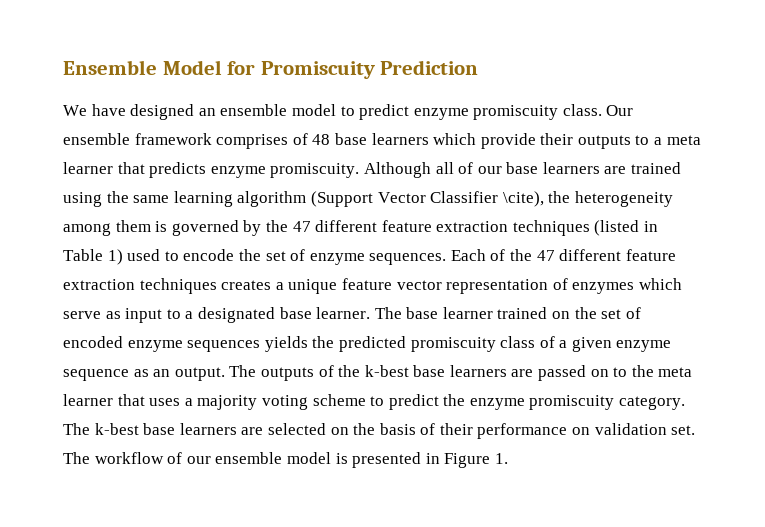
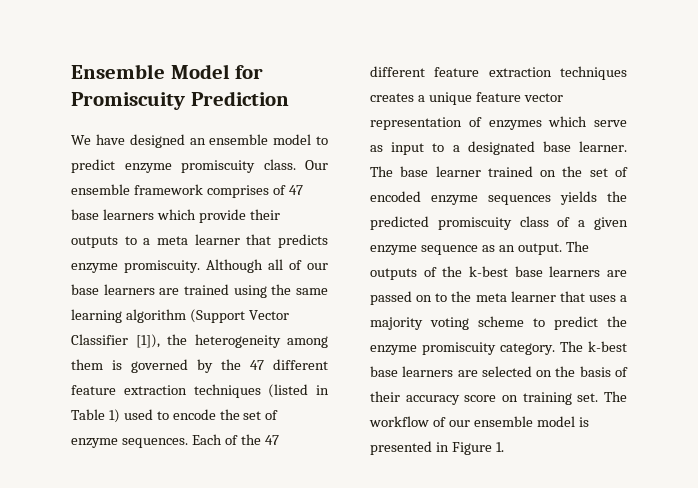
- Our ensemble framework comprises of 48 base learners which provide their outputs to a meta learner that predicts enzyme promiscuity.
+ Our ensemble framework comprises of 47 base learners which provide their outputs to a meta learner that predicts enzyme promiscuity.
- Although all of our base learners are trained using the same learning algorithm (Support Vector Classifier \cite), the heterogeneity among them is governed by the 47 different feature extraction techniques (listed in Table 1) used to encode the set of enzyme sequences.
+ Although all of our base learners are trained using the same learning algorithm (Support Vector Classifier [1]), the heterogeneity among them is governed by the 47 different feature extraction techniques (listed in Table 1) used to encode the set of enzyme sequences.
- The k-best base learners are selected on the basis of their performance on validation set.
+ The k-best base learners are selected on the basis of their accuracy score on training set.

